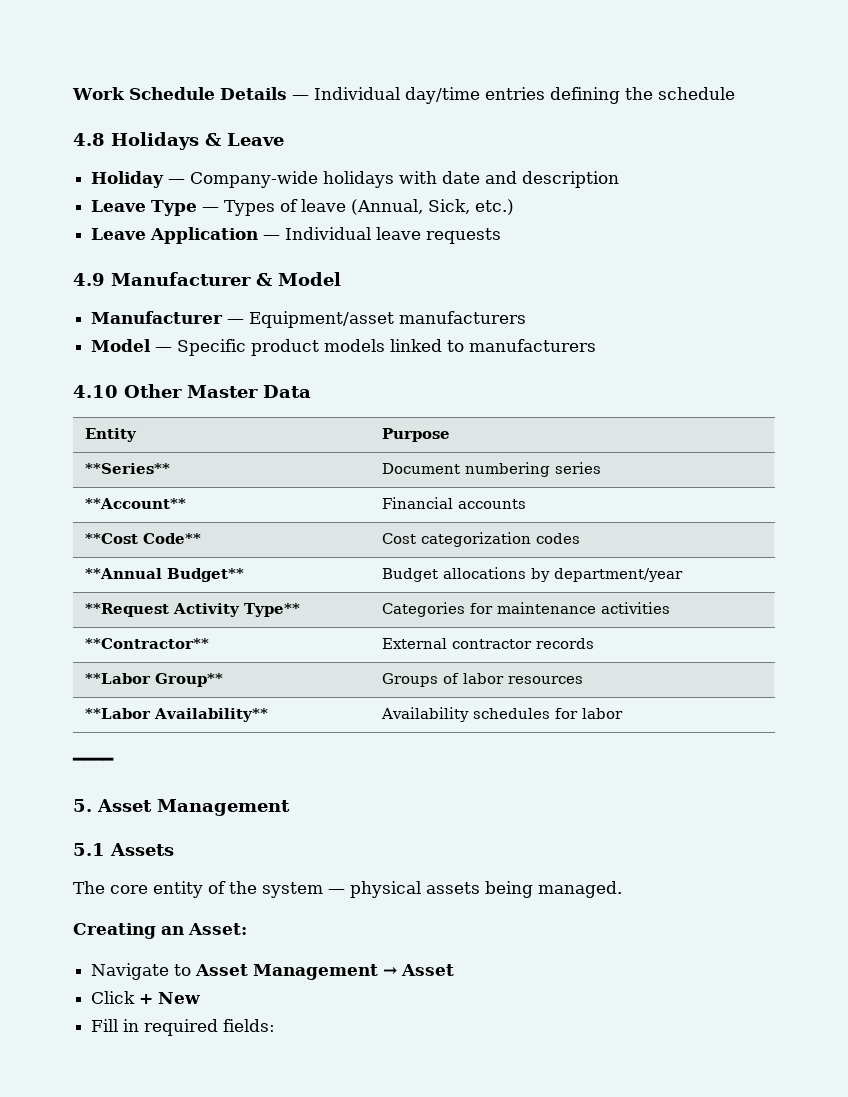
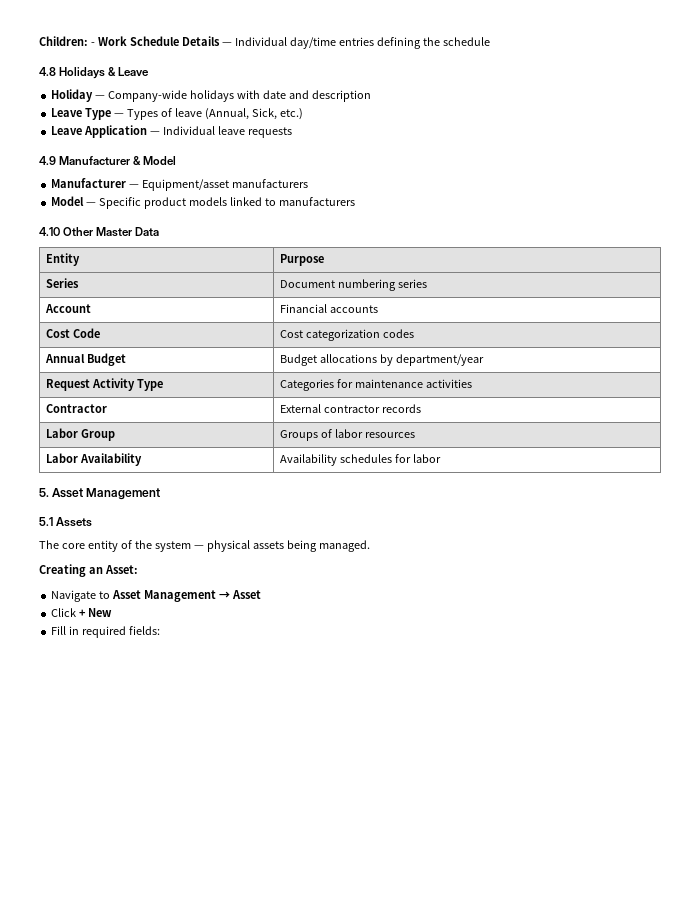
- Work Schedule Details — Individual day/time entries defining the schedule
+ Children: - Work Schedule Details — Individual day/time entries defining the schedule
- **Series** | Document numbering series
+ Series | Document numbering series
- **Account** | Financial accounts
+ Account | Financial accounts
- **Cost Code** | Cost categorization codes
+ Cost Code | Cost categorization codes
- **Annual Budget** | Budget allocations by department/year
+ Annual Budget | Budget allocations by department/year
- **Request Activity Type** | Categories for maintenance activities
+ Request Activity Type | Categories for maintenance activities
- **Contractor** | External contractor records
+ Contractor | External contractor records
- **Labor Group** | Groups of labor resources
+ Labor Group | Groups of labor resources
- **Labor Availability** | Availability schedules for labor
+ Labor Availability | Availability schedules for labor
- ━━━━

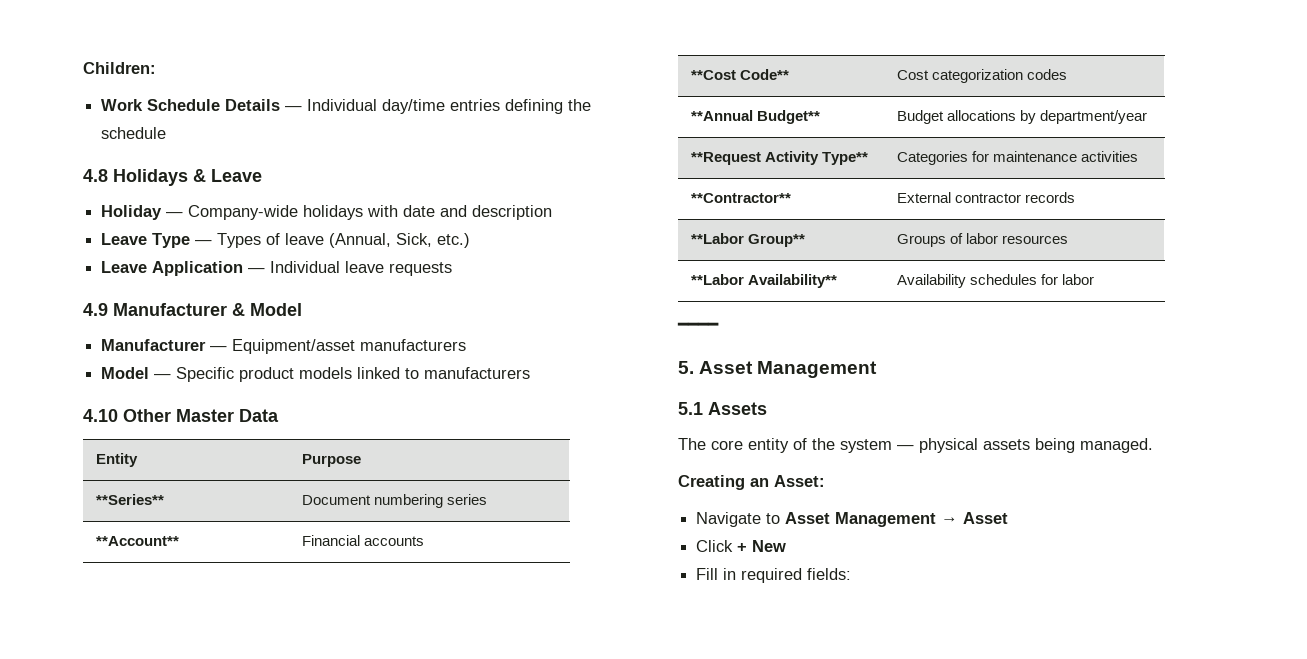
- Children: - Work Schedule Details — Individual day/time entries defining the schedule
+ Children:
+ Work Schedule Details — Individual day/time entries defining the schedule
- Series | Document numbering series
+ **Series** | Document numbering series
- Account | Financial accounts
+ **Account** | Financial accounts
- Cost Code | Cost categorization codes
+ **Cost Code** | Cost categorization codes
- Annual Budget | Budget allocations by department/year
+ **Annual Budget** | Budget allocations by department/year
- Request Activity Type | Categories for maintenance activities
+ **Request Activity Type** | Categories for maintenance activities
- Contractor | External contractor records
+ **Contractor** | External contractor records
- Labor Group | Groups of labor resources
+ **Labor Group** | Groups of labor resources
- Labor Availability | Availability schedules for labor
+ **Labor Availability** | Availability schedules for labor
+ ━━━━

